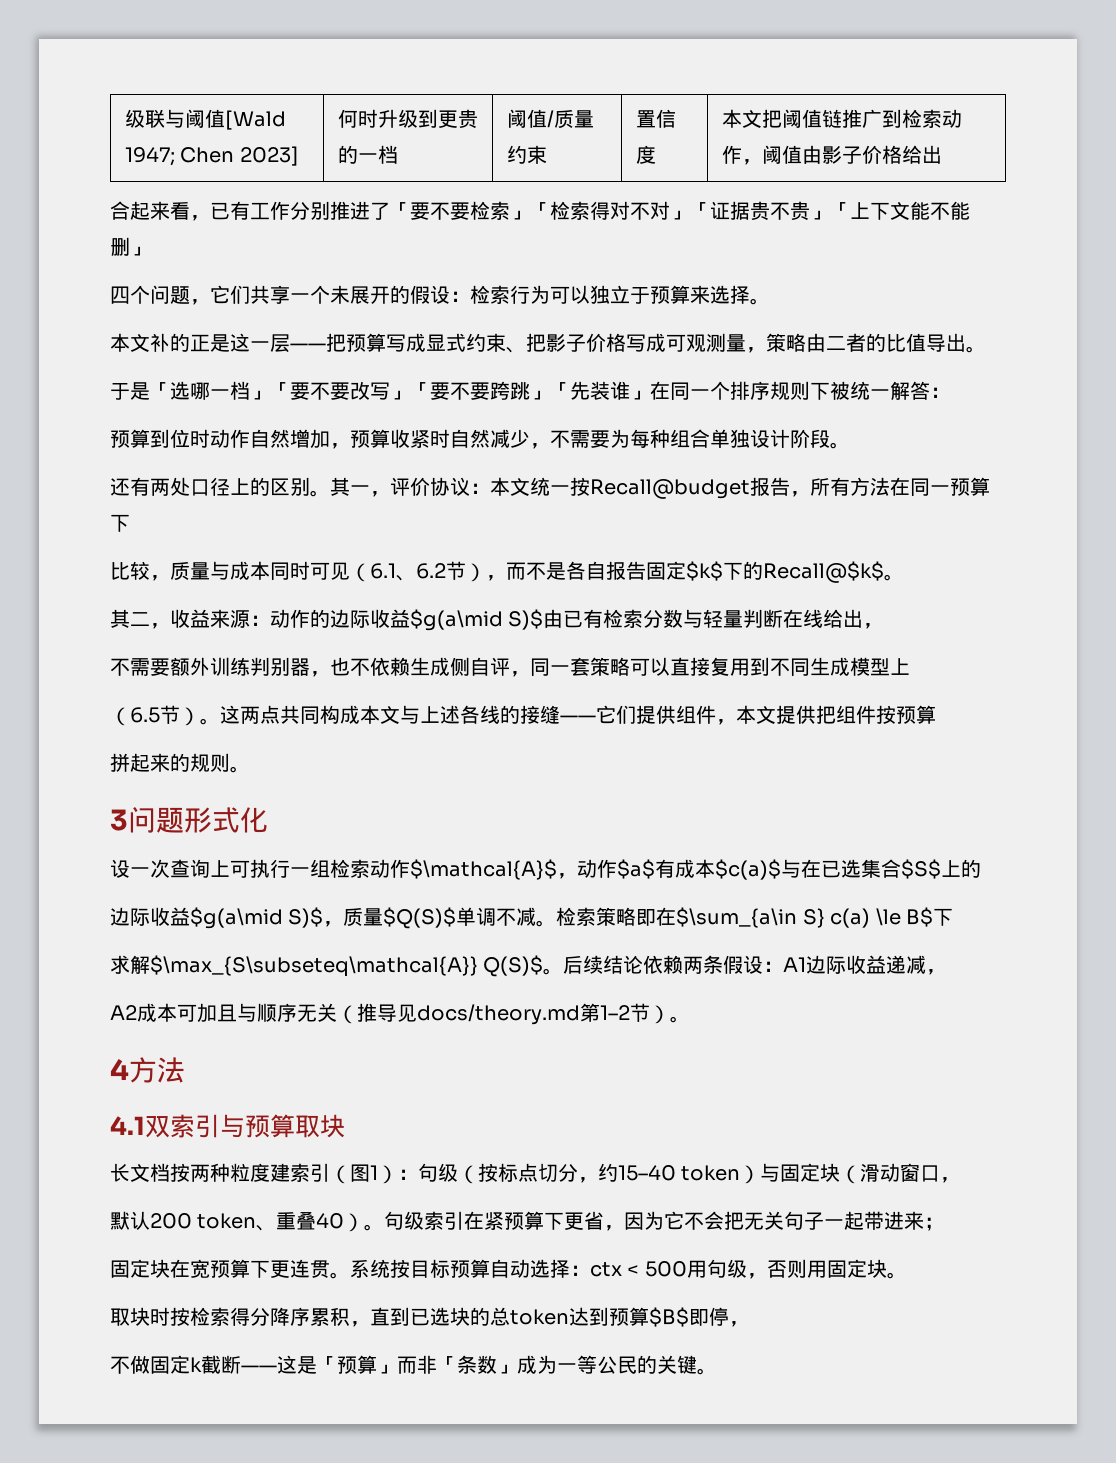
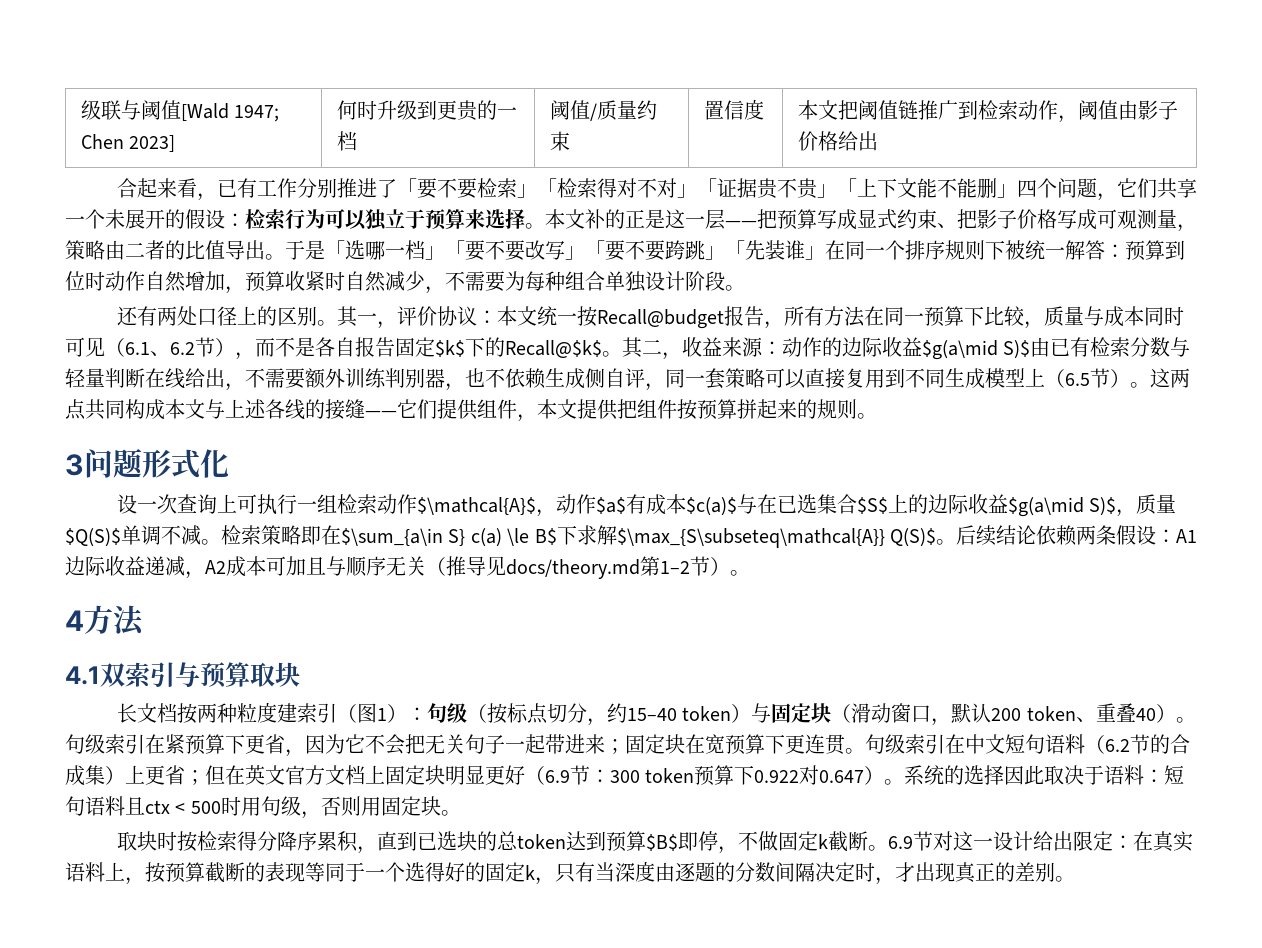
- 合起来看，已有工作分别推进了「要不要检索」「检索得对不对」「证据贵不贵」「上下文能不能删」
- 四个问题，它们共享一个未展开的假设：
+ 合起来看，已有工作分别推进了「要不要检索」「检索得对不对」「证据贵不贵」「上下文能不能删」四个问题，它们共享一个未展开的假设：
- 检索行为可以独立于预算来选择。
- 本文补的正是这一层——把预算写成显式约束、把影子价格写成可观测量，策略由二者的比值导出。
- 于是「选哪一档」「要不要改写」「要不要跨跳」「先装谁」在同一个排序规则下被统一解答：
- 预算到位时动作自然增加，预算收紧时自然减少，不需要为每种组合单独设计阶段。
+ 检索行为可以独立于预算来选择。本文补的正是这一层——把预算写成显式约束、把影子价格写成可观测量，策略由二者的比值导出。于是「选哪一档」「要不要改写」「要不要跨跳」「先装谁」在同一个排序规则下被统一解答：预算到位时动作自然增加，预算收紧时自然减少，不需要为每种组合单独设计阶段。
- 本文统一按Recall@budget报告，所有方法在同一预算下
- 比较，质量与成本同时可见（6.1、6.2节），而不是各自报告固定$k$下的Recall@$k$。
- 其二，收益来源：
+ 本文统一按Recall@budget报告，所有方法在同一预算下比较，质量与成本同时可见（6.1、6.2节），而不是各自报告固定$k$下的Recall@$k$。其二，收益来源：
- 动作的边际收益$g(a\mid S)$由已有检索分数与轻量判断在线给出，
- 不需要额外训练判别器，也不依赖生成侧自评，同一套策略可以直接复用到不同生成模型上
- （6.5节）。
+ 动作的边际收益$g(a\mid S)$由已有检索分数与轻量判断在线给出，不需要额外训练判别器，也不依赖生成侧自评，同一套策略可以直接复用到不同生成模型上（6.5节）。
- 这两点共同构成本文与上述各线的接缝——它们提供组件，本文提供把组件按预算
- 拼起来的规则。
+ 这两点共同构成本文与上述各线的接缝——它们提供组件，本文提供把组件按预算拼起来的规则。
- 设一次查询上可执行一组检索动作$\mathcal{A}$，动作$a$有成本$c(a)$与在已选集合$S$上的
- 边际收益$g(a\mid S)$，质量$Q(S)$单调不减。
+ 设一次查询上可执行一组检索动作$\mathcal{A}$，动作$a$有成本$c(a)$与在已选集合$S$上的边际收益$g(a\mid S)$，质量$Q(S)$单调不减。
- 检索策略即在$\sum_{a\in S} c(a) \le B$下
- 求解$\max_{S\subseteq\mathcal{A}} Q(S)$。
+ 检索策略即在$\sum_{a\in S} c(a) \le B$下求解$\max_{S\subseteq\mathcal{A}} Q(S)$。
- 后续结论依赖两条假设：A1边际收益递减，
- A2成本可加且与顺序无关（推导见docs/theory.md第1–2节）。
+ 后续结论依赖两条假设：A1边际收益递减，A2成本可加且与顺序无关（推导见docs/theory.md第1–2节）。
- 长文档按两种粒度建索引（图1）：句级（按标点切分，约15–40 token）与固定块（滑动窗口，
- 默认200 token、重叠40）。
+ 长文档按两种粒度建索引（图1）：句级（按标点切分，约15–40 token）与固定块（滑动窗口，默认200 token、重叠40）。
- 句级索引在紧预算下更省，因为它不会把无关句子一起带进来；
- 固定块在宽预算下更连贯。
+ 句级索引在紧预算下更省，因为它不会把无关句子一起带进来；固定块在宽预算下更连贯。
- 系统按目标预算自动选择：ctx < 500用句级，否则用固定块。
+ 句级索引在中文短句语料（6.2节的合成集）上更省；但在英文官方文档上固定块明显更好（6.9节：300 token预算下0.922对0.647）。系统的选择因此取决于语料：短句语料且ctx < 500时用句级，否则用固定块。
- 取块时按检索得分降序累积，直到已选块的总token达到预算$B$即停，
- 不做固定k截断——这是「预算」而非「条数」成为一等公民的关键。
+ 取块时按检索得分降序累积，直到已选块的总token达到预算$B$即停，不做固定k截断。6.9节对这一设计给出限定：在真实语料上，按预算截断的表现等同于一个选得好的固定k，只有当深度由逐题的分数间隔决定时，才出现真正的差别。

